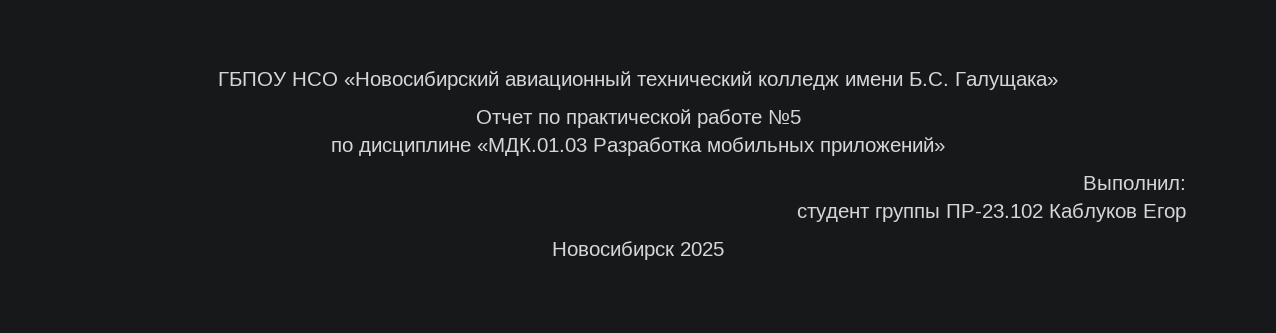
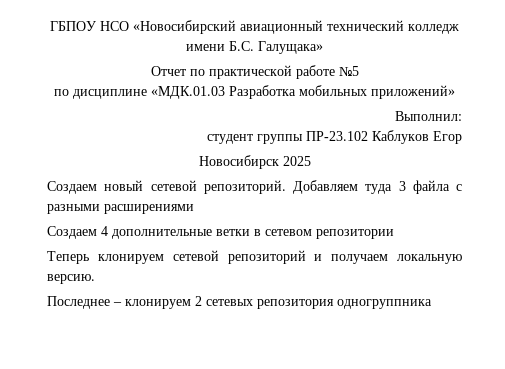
+ Создаем новый сетевой репозиторий. Добавляем туда 3 файла с разными расширениями
+ Создаем 4 дополнительные ветки в сетевом репозитории
+ Теперь клонируем сетевой репозиторий и получаем локальную версию.
+ Последнее – клонируем 2 сетевых репозитория одногруппника

